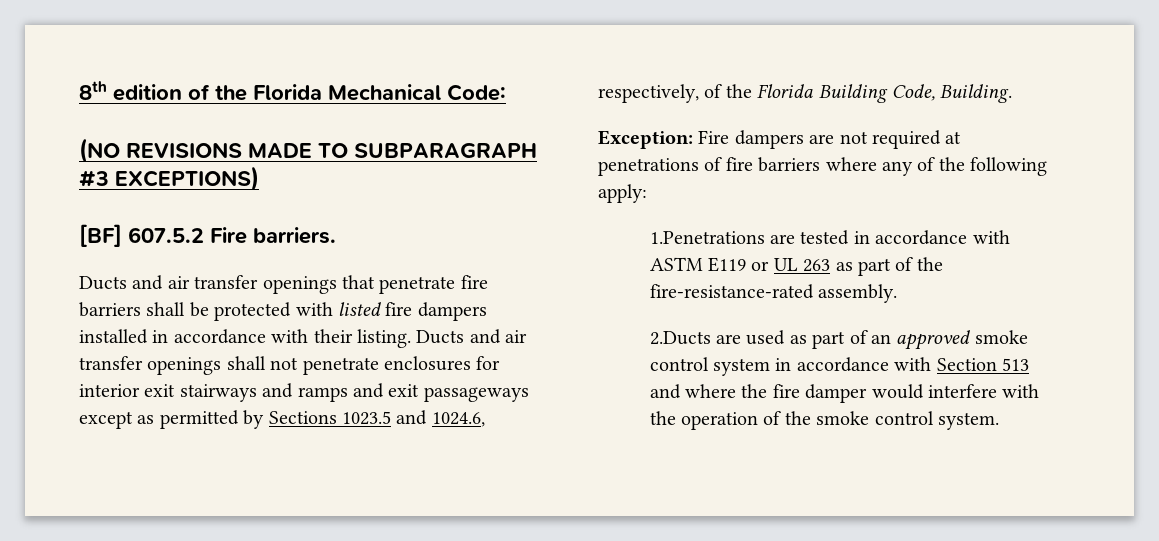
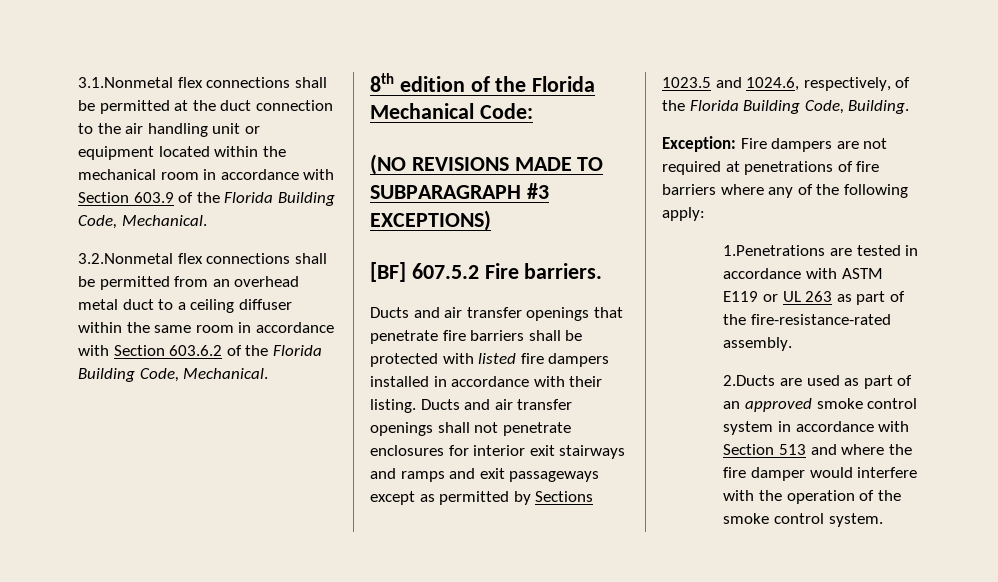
+ 3.1.Nonmetal flex connections shall be permitted at the duct connection to the air handling unit or equipment located within the mechanical room in accordance with Section 603.9 of the Florida Building Code, Mechanical.
+ 3.2.Nonmetal flex connections shall be permitted from an overhead metal duct to a ceiling diffuser within the same room in accordance with Section 603.6.2 of the Florida Building Code, Mechanical.

